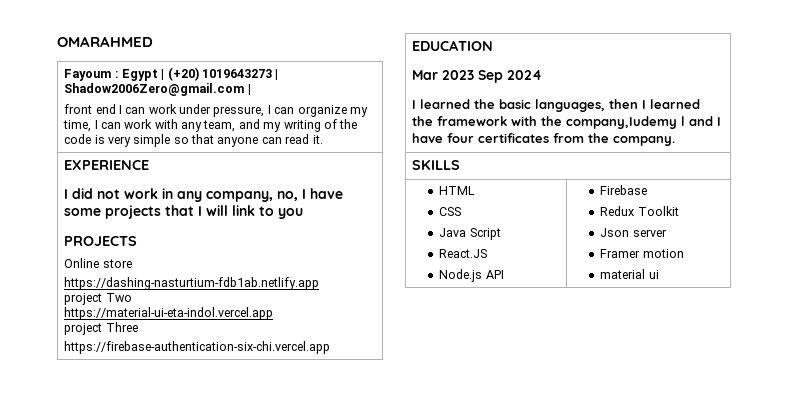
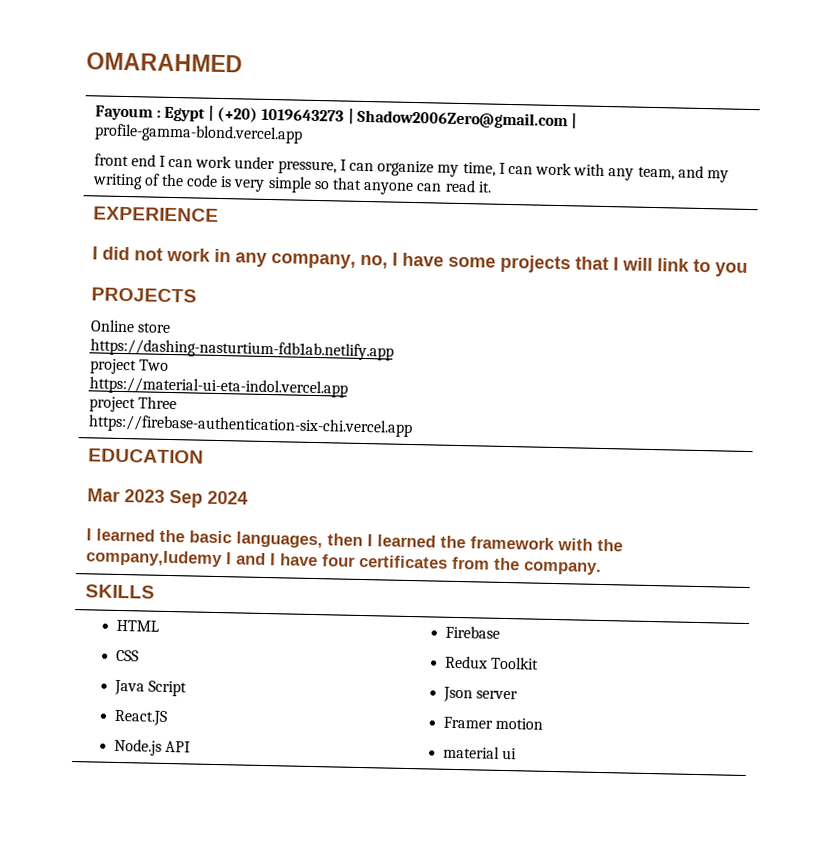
- Fayoum : Egypt | (+20) 1019643273 | Shadow2006Zero@gmail.com |
+ Fayoum : Egypt | (+20) 1019643273 | Shadow2006Zero@gmail.com | profile-gamma-blond.vercel.app

